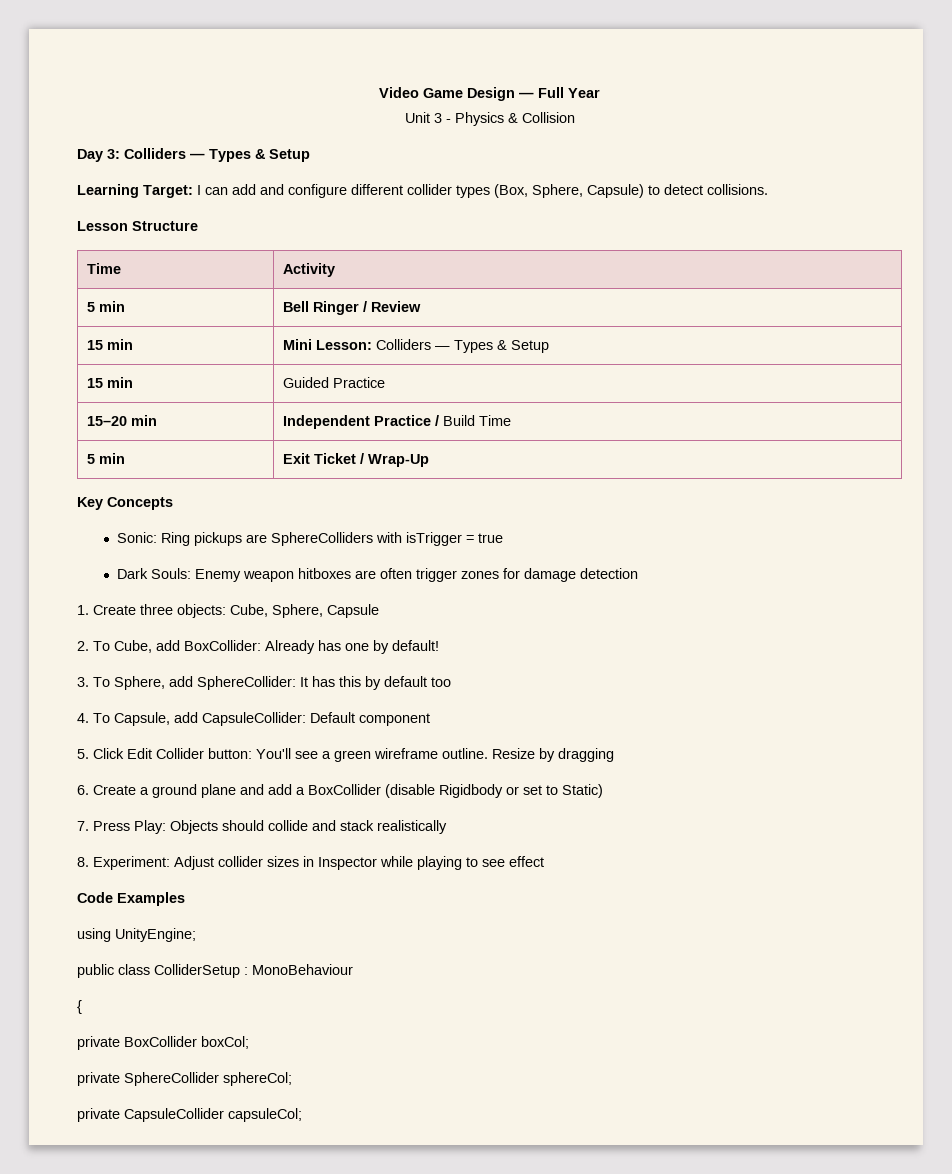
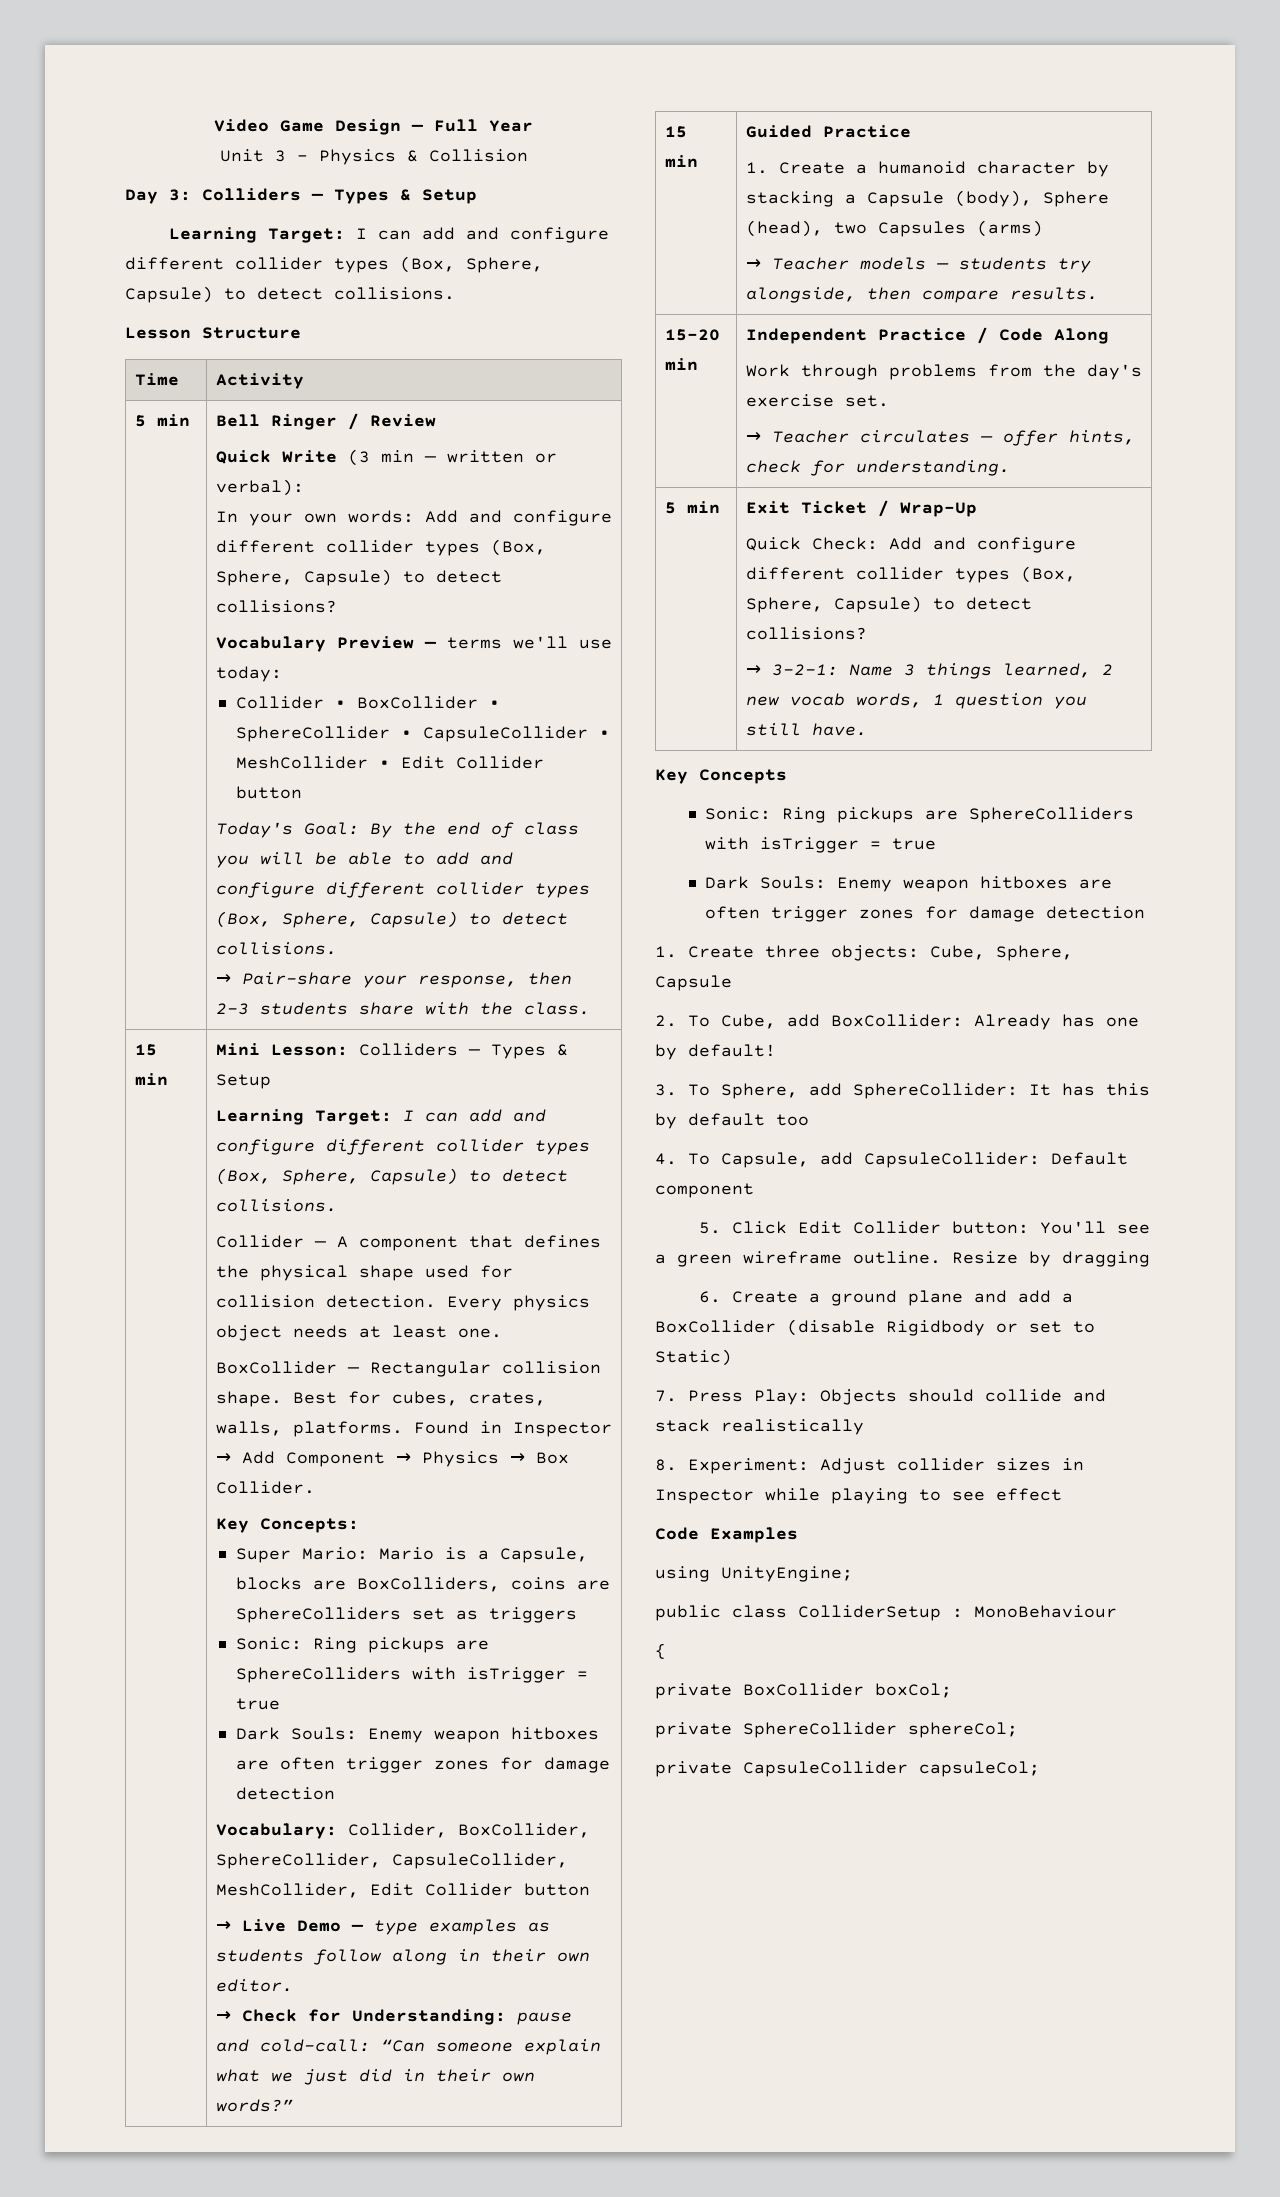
+ Quick Write (3 min — written or verbal):
+ In your own words: Add and configure different collider types (Box, Sphere, Capsule) to detect collisions?
+ Vocabulary Preview — terms we'll use today:
+ Collider • BoxCollider • SphereCollider • CapsuleCollider • MeshCollider • Edit Collider button
+ Today's Goal: By the end of class you will be able to add and configure different collider types (Box, Sphere, Capsule) to detect collisions.
+ → Pair-share your response, then 2–3 students share with the class.
  Mini Lesson: Colliders — Types & Setup
+ Learning Target: I can add and configure different collider types (Box, Sphere, Capsule) to detect collisions.
+ Collider — A component that defines the physical shape used for collision detection. Every physics object needs at least one.
+ BoxCollider — Rectangular collision shape. Best for cubes, crates, walls, platforms. Found in Inspector → Add Component → Physics → Box Collider.
+ Key Concepts:
+ Super Mario: Mario is a Capsule, blocks are BoxColliders, coins are SphereColliders set as triggers
+ Sonic: Ring pickups are SphereColliders with isTrigger = true
+ Dark Souls: Enemy weapon hitboxes are often trigger zones for damage detection
+ Vocabulary: Collider, BoxCollider, SphereCollider, CapsuleCollider, MeshCollider, Edit Collider button
+ → Live Demo — type examples as students follow along in their own editor.
+ → Check for Understanding: pause and cold-call: “Can someone explain what we just did in their own words?”
  15 min | Guided Practice
+ 1. Create a humanoid character by stacking a Capsule (body), Sphere (head), two Capsules (arms)
+ → Teacher models — students try alongside, then compare results.
- 15–20 min | Independent Practice / Build Time
+ 15–20 min | Independent Practice / Code Along
+ Work through problems from the day's exercise set.
+ → Teacher circulates — offer hints, check for understanding.
  5 min | Exit Ticket / Wrap-Up
+ Quick Check: Add and configure different collider types (Box, Sphere, Capsule) to detect collisions?
+ → 3–2–1: Name 3 things learned, 2 new vocab words, 1 question you still have.

